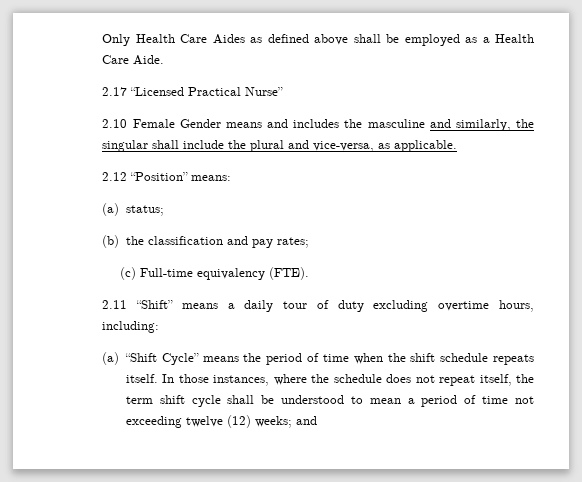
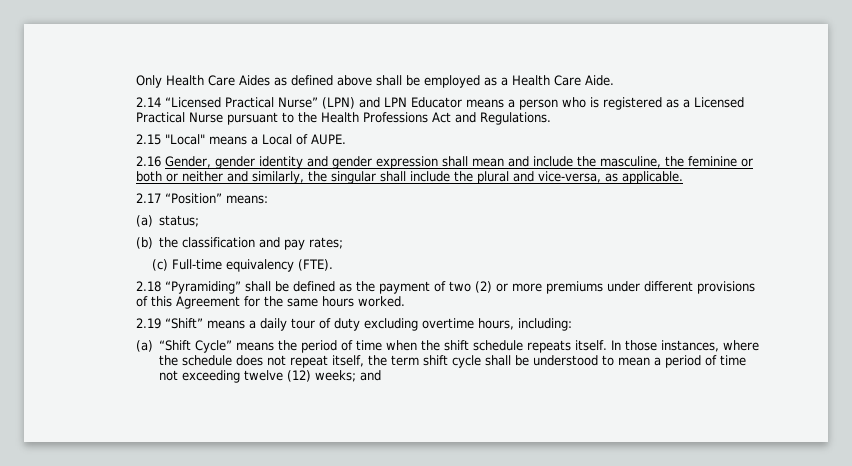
- 2.17 “Licensed Practical Nurse”
- 2.10 Female Gender means and includes the masculine and similarly, the singular shall include the plural and vice-versa, as applicable.
+ 2.14 “Licensed Practical Nurse” (LPN) and LPN Educator means a person who is registered as a Licensed Practical Nurse pursuant to the Health Professions Act and Regulations.
+ 2.15 "Local" means a Local of AUPE.
+ 2.16 Gender, gender identity and gender expression shall mean and include the masculine, the feminine or both or neither and similarly, the singular shall include the plural and vice-versa, as applicable.
- 2.12 “Position” means:
+ 2.17 “Position” means:
- 2.11 “Shift” means a daily tour of duty excluding overtime hours, including:
+ 2.18 “Pyramiding” shall be defined as the payment of two (2) or more premiums under different provisions of this Agreement for the same hours worked.
+ 2.19 “Shift” means a daily tour of duty excluding overtime hours, including:

